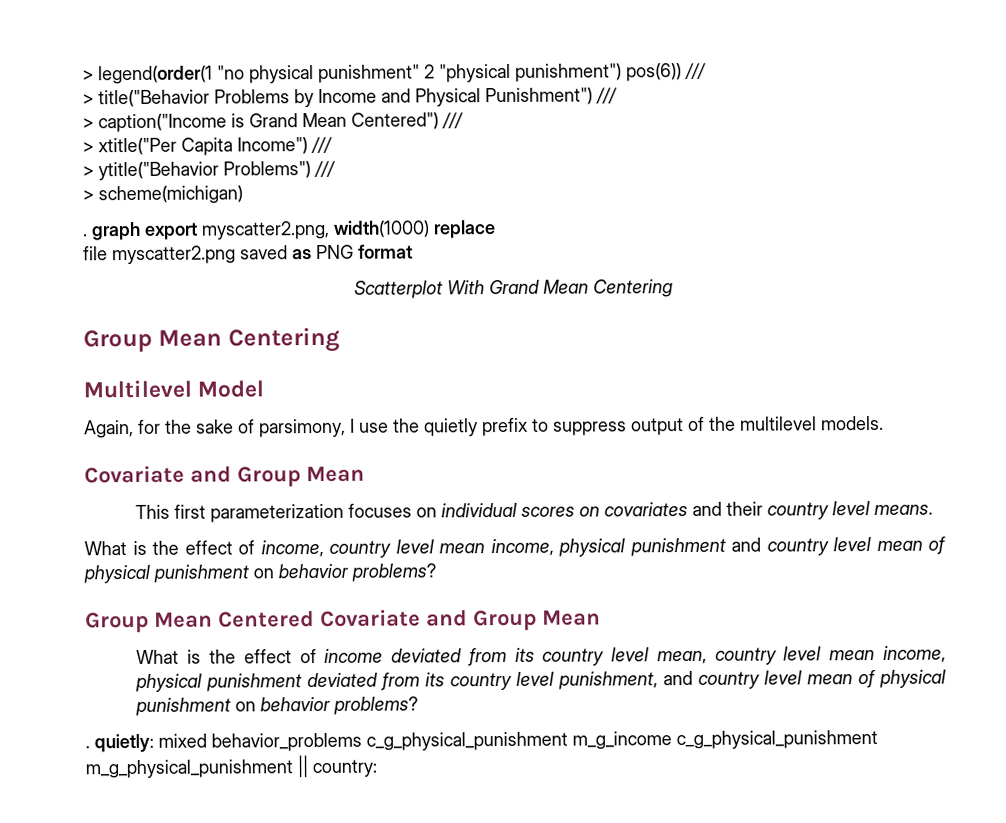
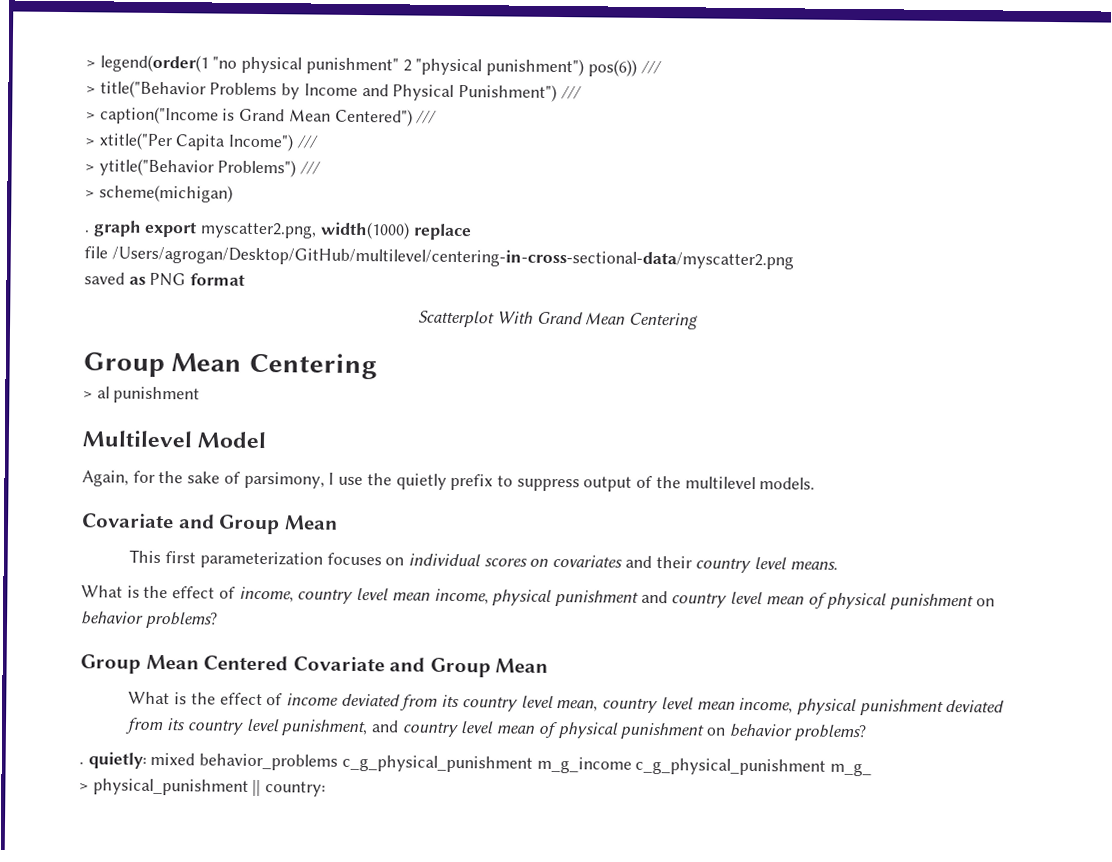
- file myscatter2.png saved as PNG format
+ file /Users/agrogan/Desktop/GitHub/multilevel/centering-in-cross-sectional-data/myscatter2.png
+ saved as PNG format
+ > al punishment
- . quietly: mixed behavior_problems c_g_physical_punishment m_g_income c_g_physical_punishment m_g_physical_punishment || country:
+ . quietly: mixed behavior_problems c_g_physical_punishment m_g_income c_g_physical_punishment m_g_
+ > physical_punishment || country:

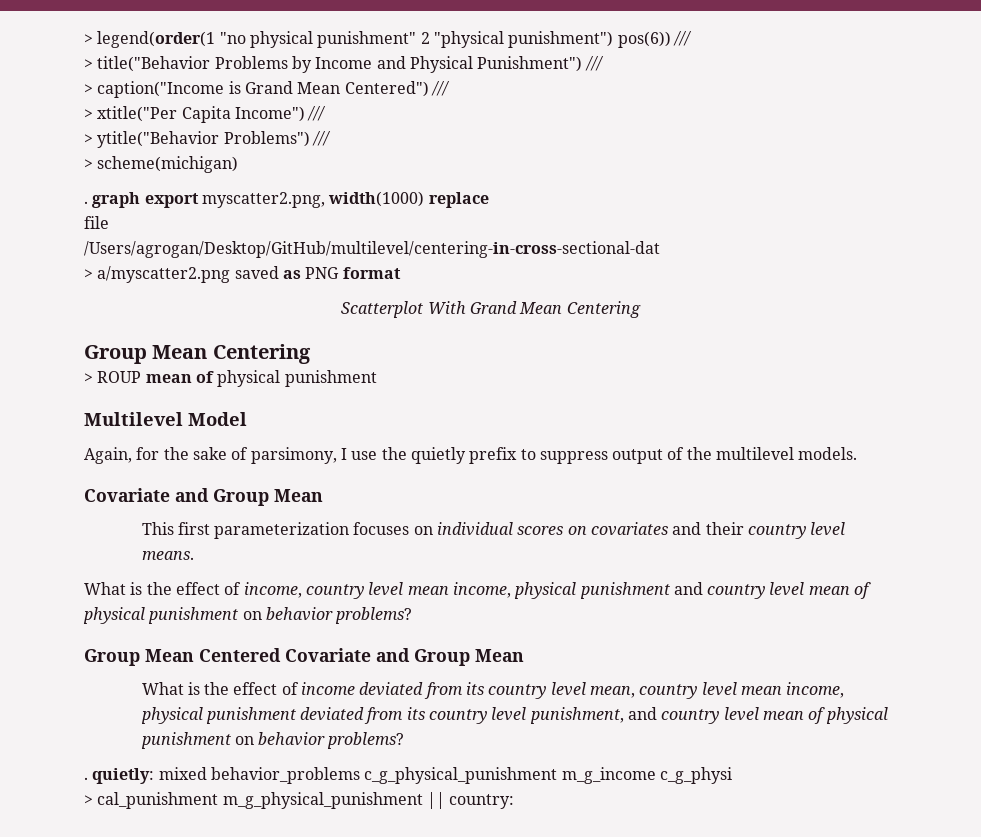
- file /Users/agrogan/Desktop/GitHub/multilevel/centering-in-cross-sectional-data/myscatter2.png
- saved as PNG format
+ file
+ /Users/agrogan/Desktop/GitHub/multilevel/centering-in-cross-sectional-dat
+ > a/myscatter2.png saved as PNG format
- > al punishment
+ > ROUP mean of physical punishment
- . quietly: mixed behavior_problems c_g_physical_punishment m_g_income c_g_physical_punishment m_g_
- > physical_punishment || country:
+ . quietly: mixed behavior_problems c_g_physical_punishment m_g_income c_g_physi
+ > cal_punishment m_g_physical_punishment || country:

